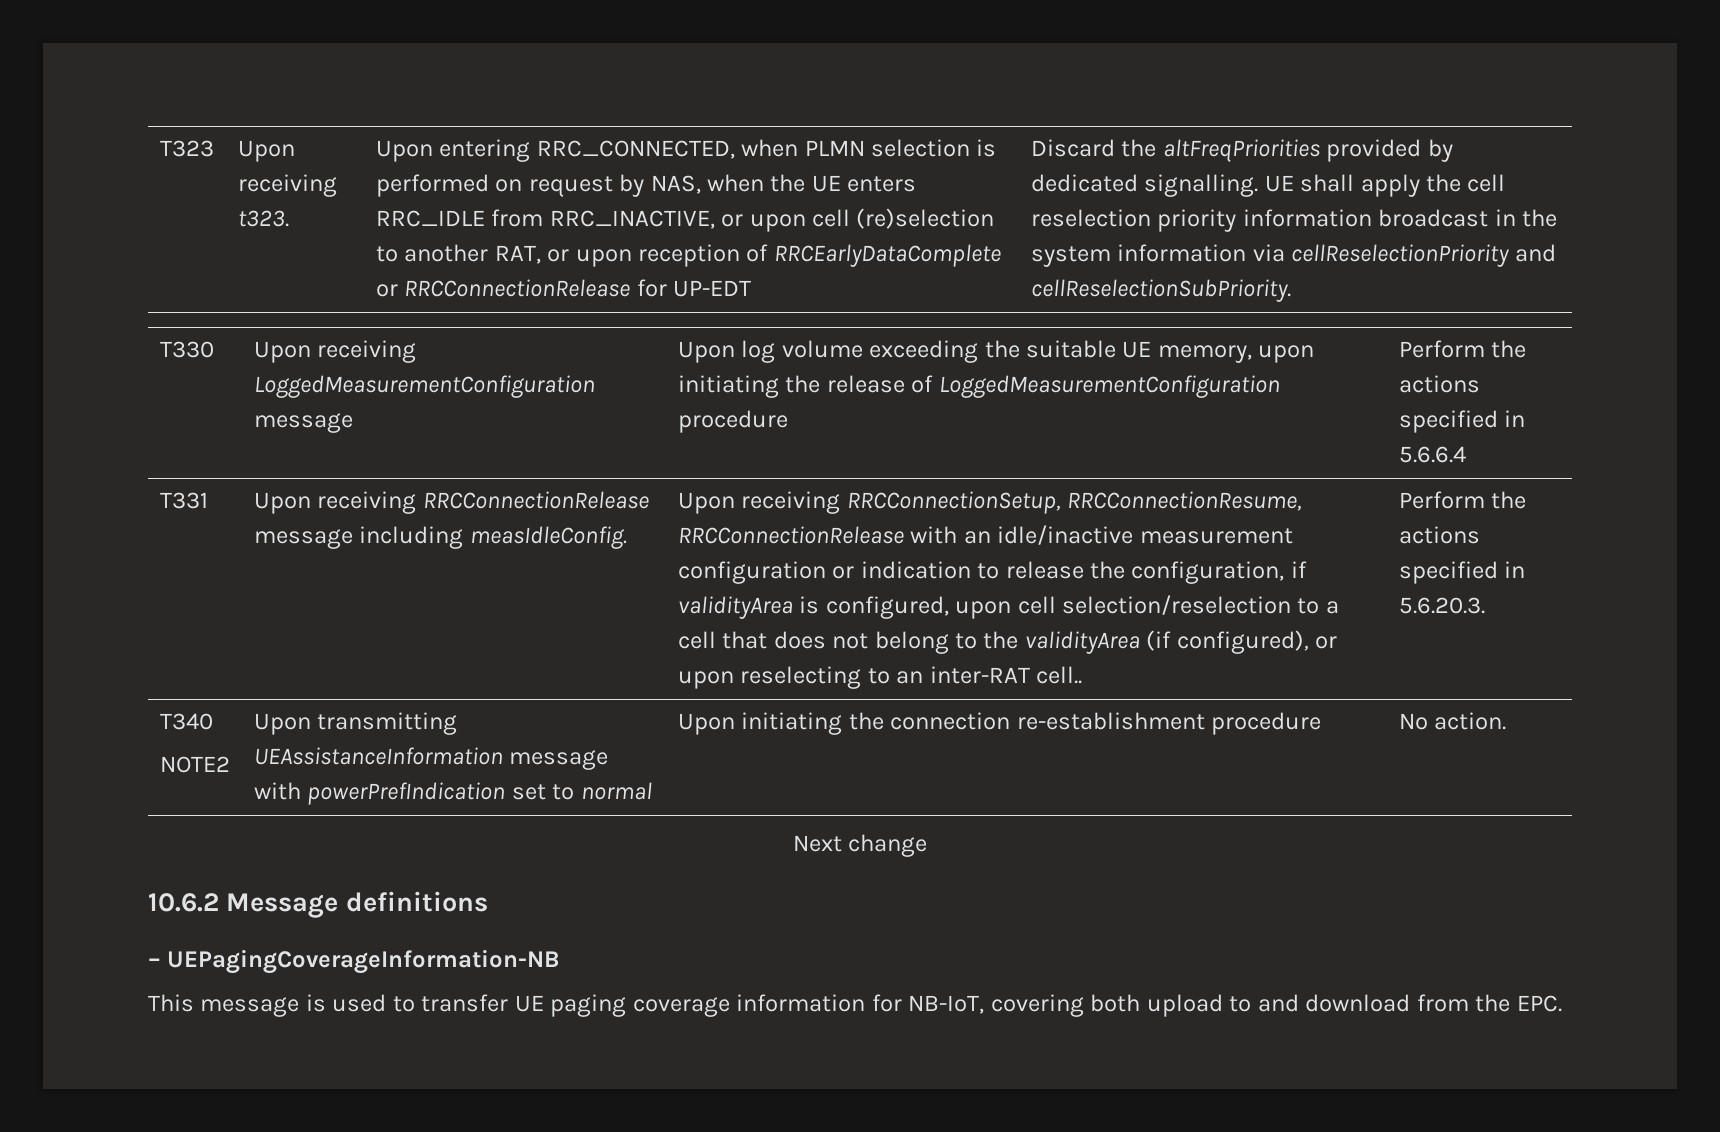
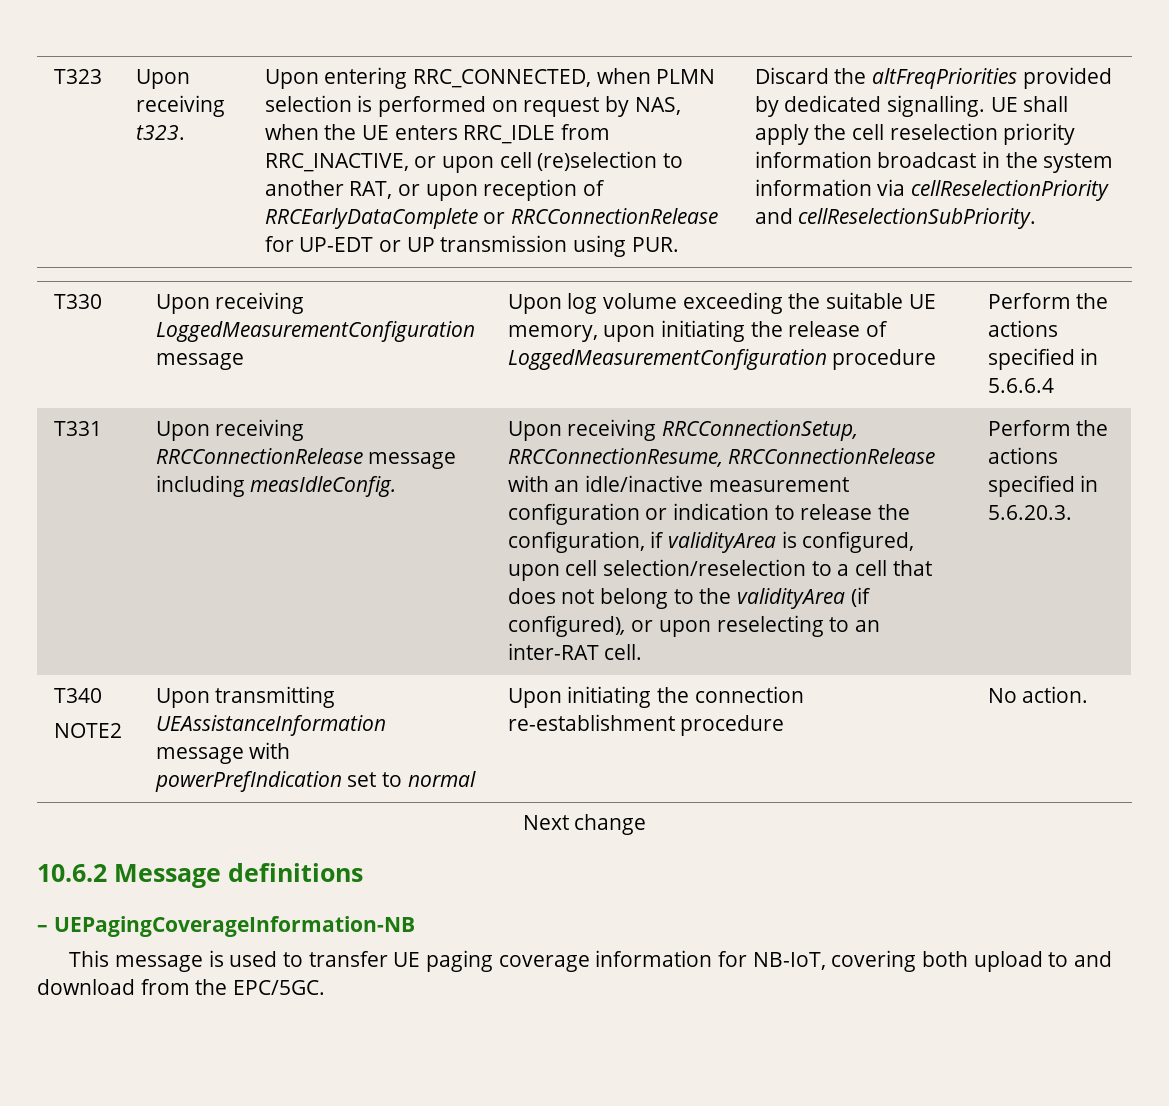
- Upon entering RRC_CONNECTED, when PLMN selection is performed on request by NAS, when the UE enters RRC_IDLE from RRC_INACTIVE, or upon cell (re)selection to another RAT, or upon reception of RRCEarlyDataComplete or RRCConnectionRelease for UP-EDT
+ Upon entering RRC_CONNECTED, when PLMN selection is performed on request by NAS, when the UE enters RRC_IDLE from RRC_INACTIVE, or upon cell (re)selection to another RAT, or upon reception of RRCEarlyDataComplete or RRCConnectionRelease for UP-EDT or UP transmission using PUR.
- Upon receiving RRCConnectionSetup, RRCConnectionResume, RRCConnectionRelease with an idle/inactive measurement configuration or indication to release the configuration, if validityArea is configured, upon cell selection/reselection to a cell that does not belong to the validityArea (if configured), or upon reselecting to an inter-RAT cell..
+ Upon receiving RRCConnectionSetup, RRCConnectionResume, RRCConnectionRelease with an idle/inactive measurement configuration or indication to release the configuration, if validityArea is configured, upon cell selection/reselection to a cell that does not belong to the validityArea (if configured), or upon reselecting to an inter-RAT cell.
- This message is used to transfer UE paging coverage information for NB-IoT, covering both upload to and download from the EPC.
+ This message is used to transfer UE paging coverage information for NB-IoT, covering both upload to and download from the EPC/5GC.

